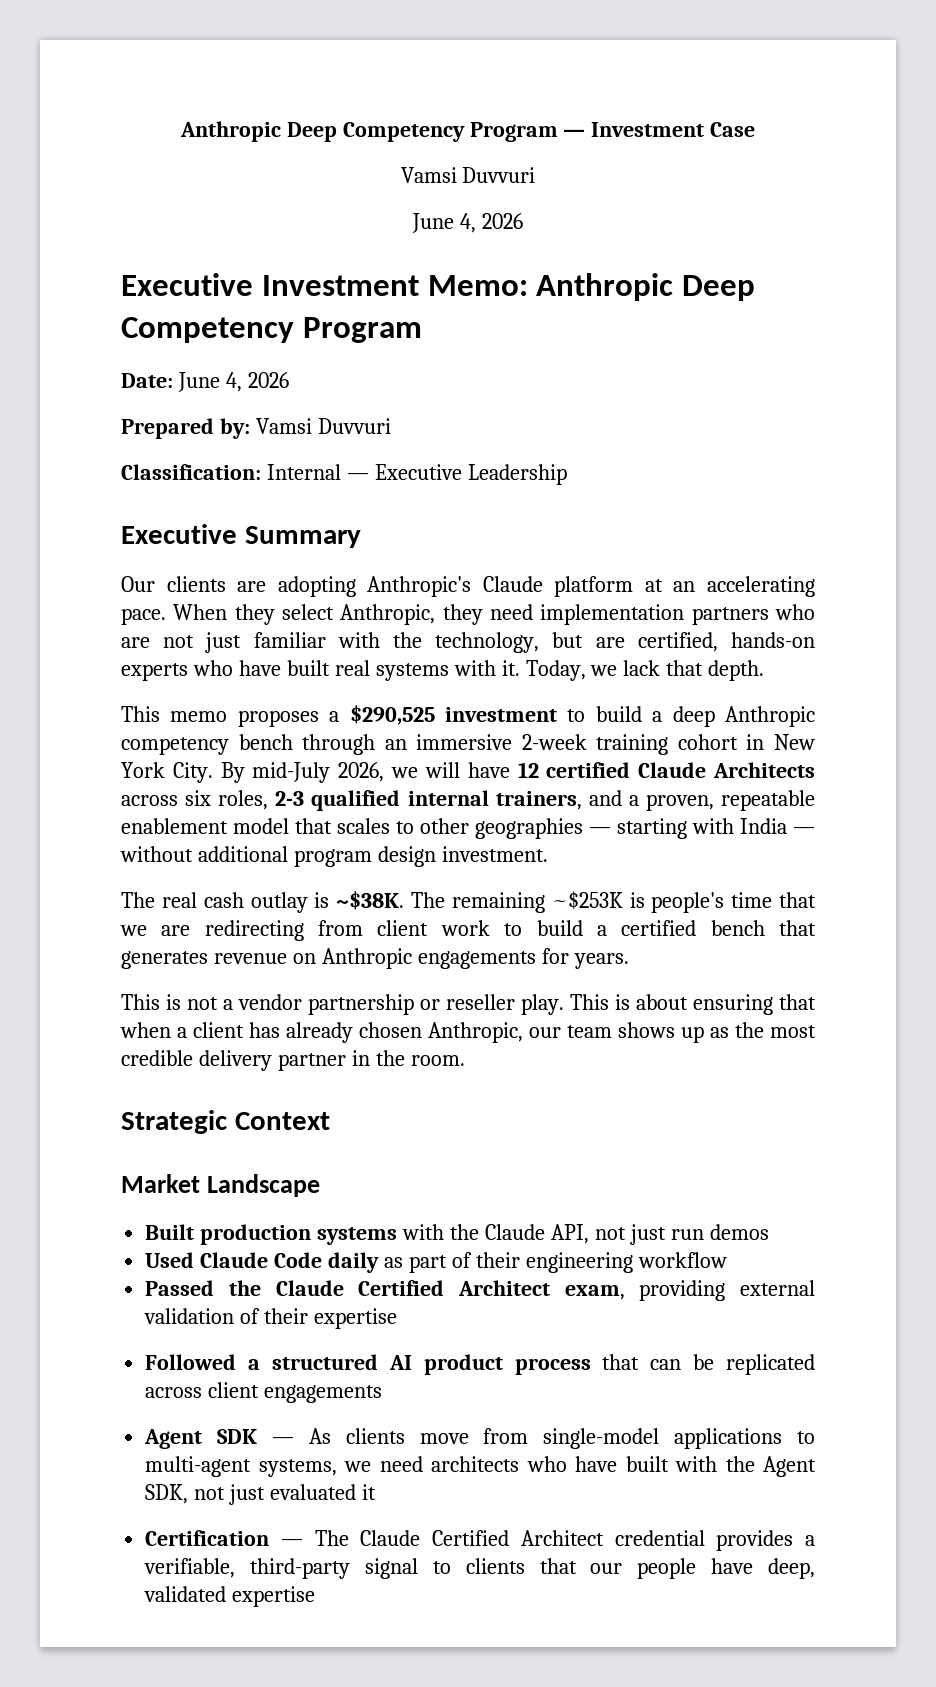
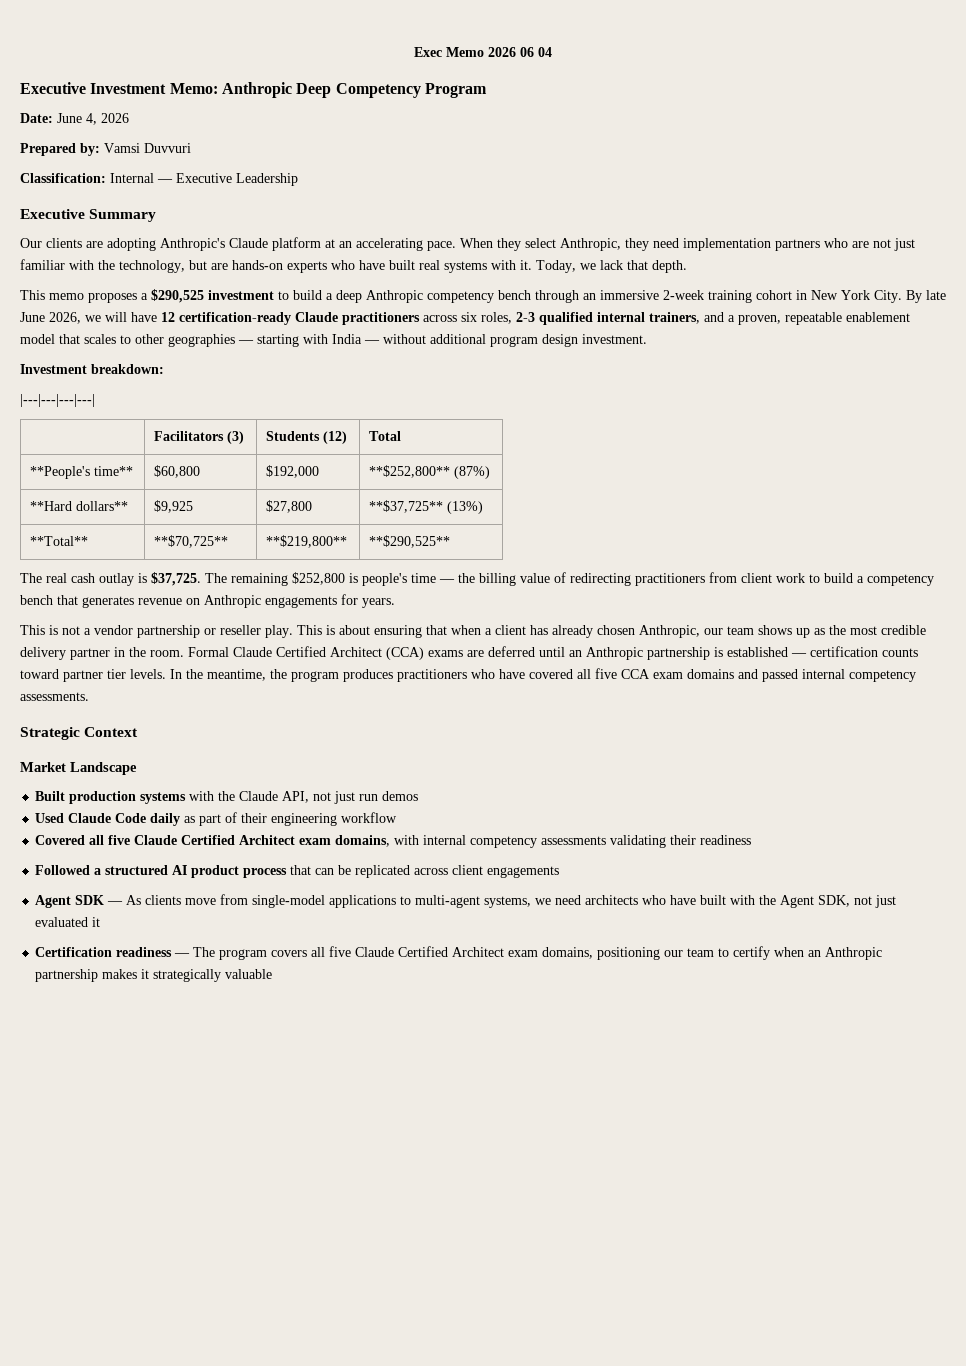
- Anthropic Deep Competency Program — Investment Case
- Vamsi Duvvuri
- June 4, 2026
+ Exec Memo 2026 06 04
- When they select Anthropic, they need implementation partners who are not just familiar with the technology, but are certified, hands-on experts who have built real systems with it.
+ When they select Anthropic, they need implementation partners who are not just familiar with the technology, but are hands-on experts who have built real systems with it.
- By mid-July 2026, we will have 12 certified Claude Architects across six roles, 2-3 qualified internal trainers, and a proven, repeatable enablement model that scales to other geographies — starting with India — without additional program design investment.
+ By late June 2026, we will have 12 certification-ready Claude practitioners across six roles, 2-3 qualified internal trainers, and a proven, repeatable enablement model that scales to other geographies — starting with India — without additional program design investment.
+ Investment breakdown:
+ |---|---|---|---|
+ | Facilitators (3) | Students (12) | Total
+ **People's time** | $60,800 | $192,000 | **$252,800** (87%)
+ **Hard dollars** | $9,925 | $27,800 | **$37,725** (13%)
+ **Total** | **$70,725** | **$219,800** | **$290,525**
- The real cash outlay is ~$38K.
+ The real cash outlay is $37,725.
- The remaining ~$253K is people's time that we are redirecting from client work to build a certified bench that generates revenue on Anthropic engagements for years.
+ The remaining $252,800 is people's time — the billing value of redirecting practitioners from client work to build a competency bench that generates revenue on Anthropic engagements for years.
+ Formal Claude Certified Architect (CCA) exams are deferred until an Anthropic partnership is established — certification counts toward partner tier levels. In the meantime, the program produces practitioners who have covered all five CCA exam domains and passed internal competency assessments.
- Passed the Claude Certified Architect exam, providing external validation of their expertise
+ Covered all five Claude Certified Architect exam domains, with internal competency assessments validating their readiness
- Certification — The Claude Certified Architect credential provides a verifiable, third-party signal to clients that our people have deep, validated expertise
+ Certification readiness — The program covers all five Claude Certified Architect exam domains, positioning our team to certify when an Anthropic partnership makes it strategically valuable

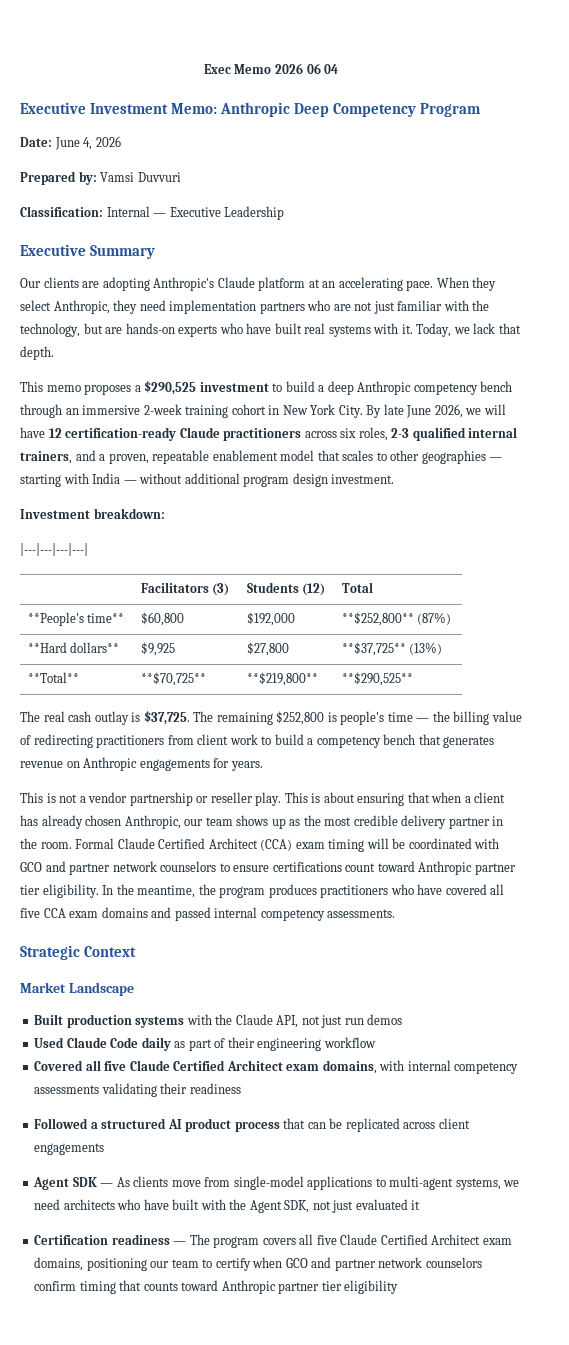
- Formal Claude Certified Architect (CCA) exams are deferred until an Anthropic partnership is established — certification counts toward partner tier levels.
+ Formal Claude Certified Architect (CCA) exam timing will be coordinated with GCO and partner network counselors to ensure certifications count toward Anthropic partner tier eligibility.
- Certification readiness — The program covers all five Claude Certified Architect exam domains, positioning our team to certify when an Anthropic partnership makes it strategically valuable
+ Certification readiness — The program covers all five Claude Certified Architect exam domains, positioning our team to certify when GCO and partner network counselors confirm timing that counts toward Anthropic partner tier eligibility

